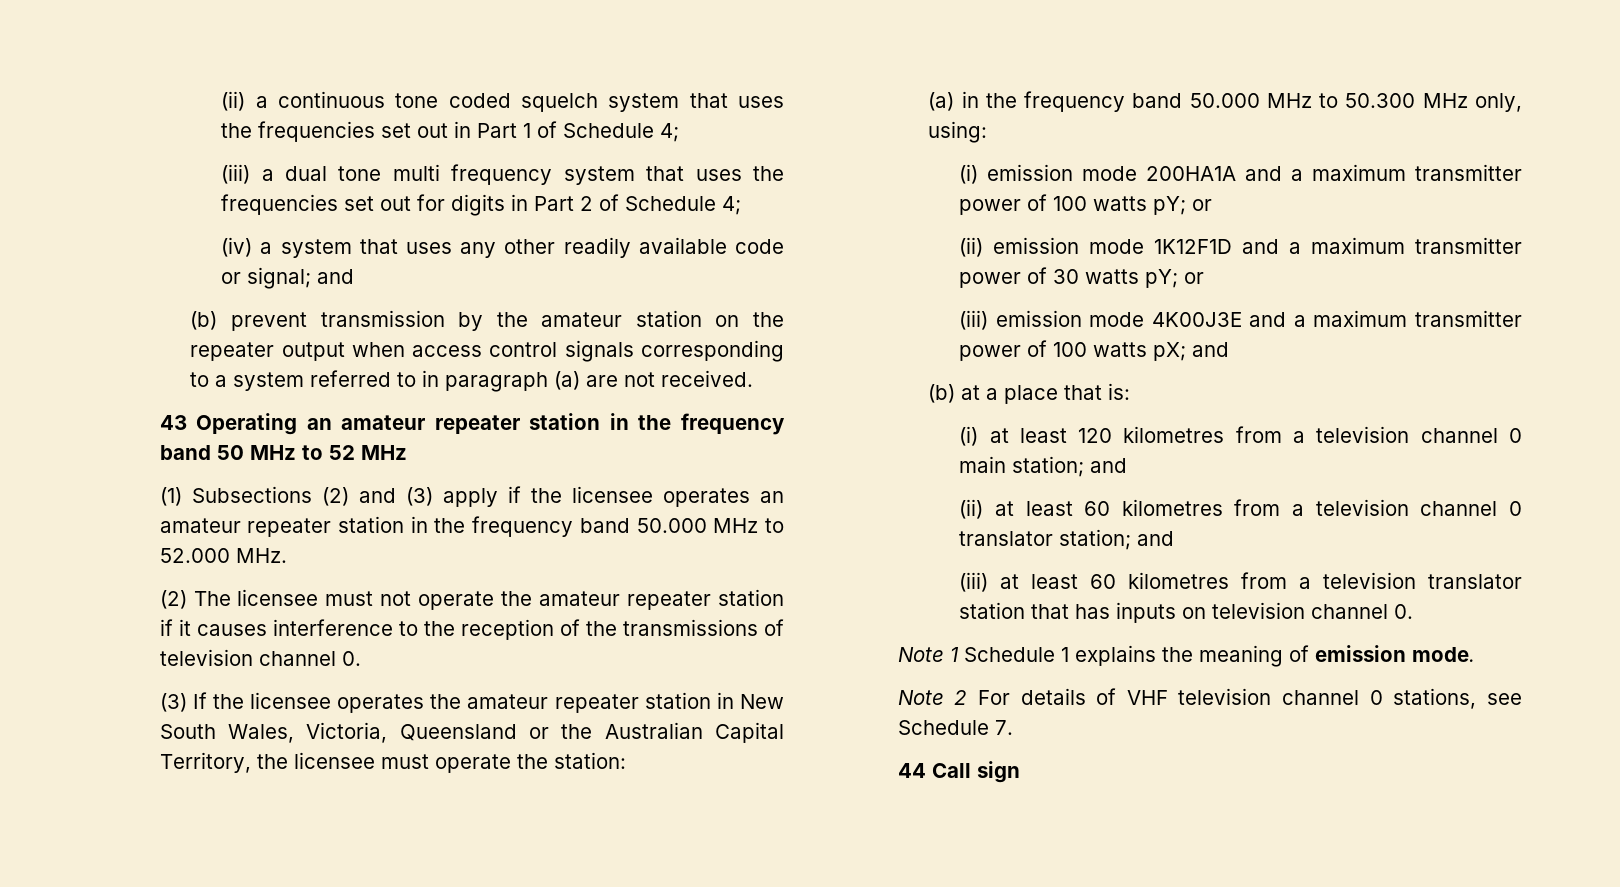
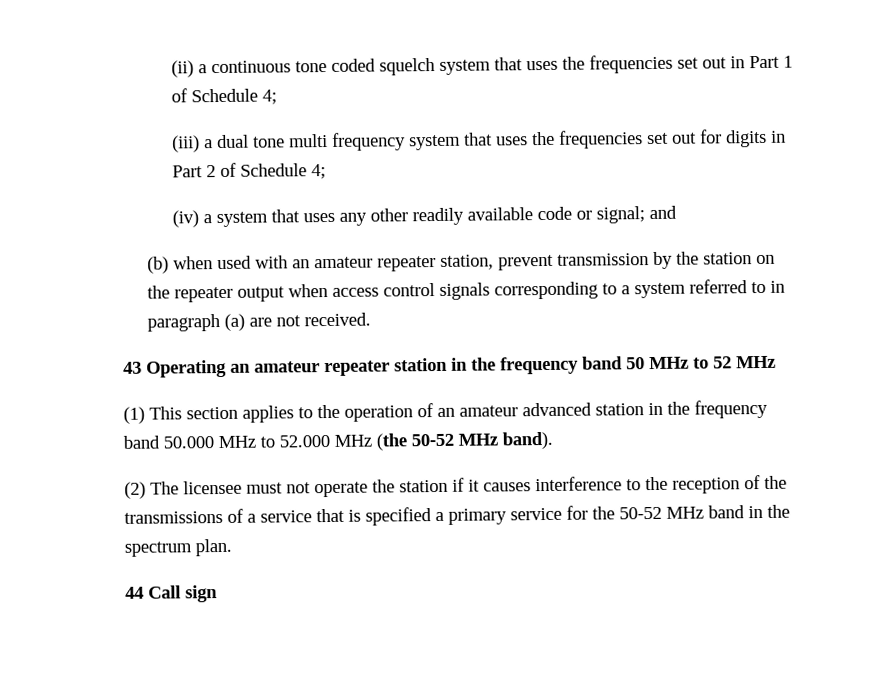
- (b) prevent transmission by the amateur station on the repeater output when access control signals corresponding to a system referred to in paragraph (a) are not received.
+ (b) when used with an amateur repeater station, prevent transmission by the station on the repeater output when access control signals corresponding to a system referred to in paragraph (a) are not received.
- (1) Subsections (2) and (3) apply if the licensee operates an amateur repeater station in the frequency band 50.000 MHz to 52.000 MHz.
+ (1) This section applies to the operation of an amateur advanced station in the frequency band 50.000 MHz to 52.000 MHz (the 50-52 MHz band).
- (2) The licensee must not operate the amateur repeater station if it causes interference to the reception of the transmissions of television channel 0.
- (3) If the licensee operates the amateur repeater station in New South Wales, Victoria, Queensland or the Australian Capital Territory, the licensee must operate the station:
- (a) in the frequency band 50.000 MHz to 50.300 MHz only, using:
- (i) emission mode 200HA1A and a maximum transmitter power of 100 watts pY; or
- (ii) emission mode 1K12F1D and a maximum transmitter power of 30 watts pY; or
- (iii) emission mode 4K00J3E and a maximum transmitter power of 100 watts pX; and
- (b) at a place that is:
- (i) at least 120 kilometres from a television channel 0 main station; and
- (ii) at least 60 kilometres from a television channel 0 translator station; and
- (iii) at least 60 kilometres from a television translator station that has inputs on television channel 0.
- Note 1 Schedule 1 explains the meaning of emission mode.
- Note 2 For details of VHF television channel 0 stations, see Schedule 7.
+ (2) The licensee must not operate the station if it causes interference to the reception of the transmissions of a service that is specified a primary service for the 50-52 MHz band in the spectrum plan.

